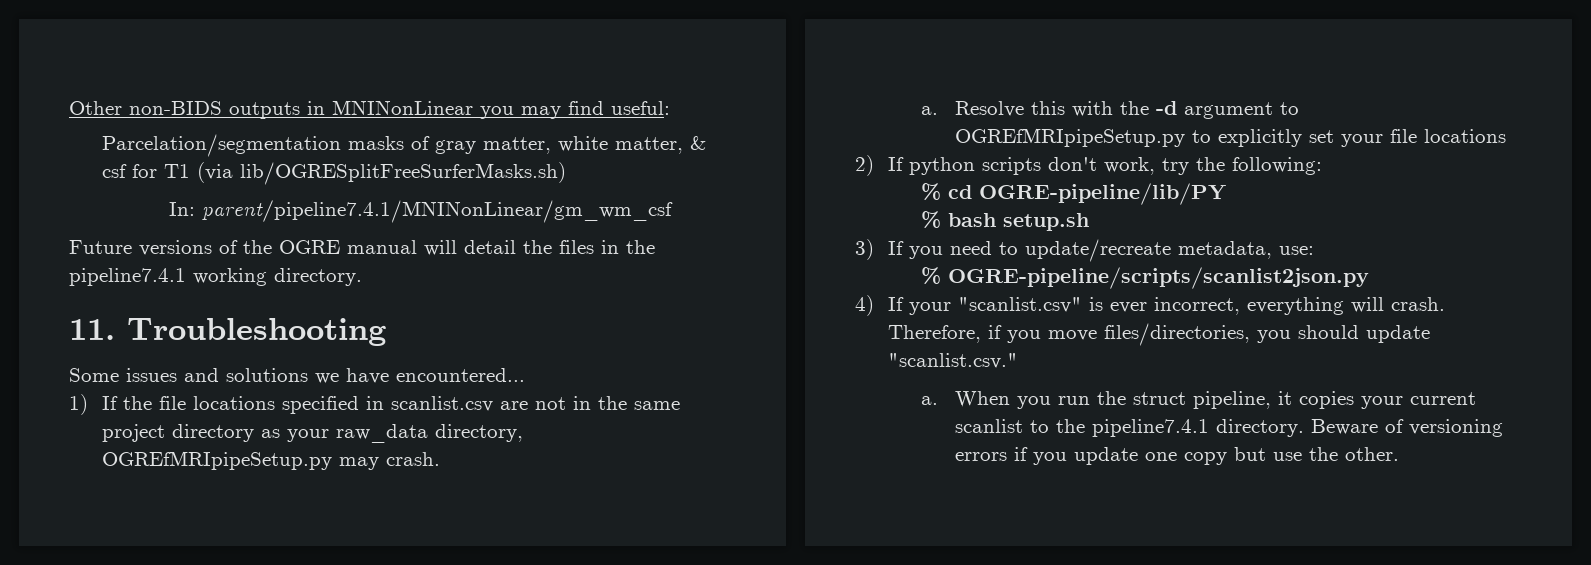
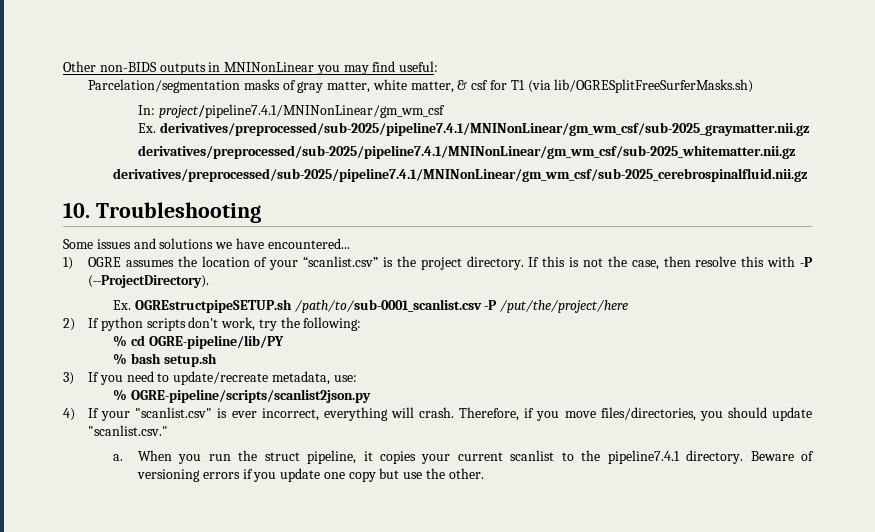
- In: parent/pipeline7.4.1/MNINonLinear/gm_wm_csf
- Future versions of the OGRE manual will detail the files in the pipeline7.4.1 working directory.
- 11. Troubleshooting
+ In: project/pipeline7.4.1/MNINonLinear/gm_wm_csf
+ Ex. derivatives/preprocessed/sub-2025/pipeline7.4.1/MNINonLinear/gm_wm_csf/sub-2025_graymatter.nii.gz
+ derivatives/preprocessed/sub-2025/pipeline7.4.1/MNINonLinear/gm_wm_csf/sub-2025_whitematter.nii.gz
+ derivatives/preprocessed/sub-2025/pipeline7.4.1/MNINonLinear/gm_wm_csf/sub-2025_cerebrospinalfluid.nii.gz
+ 10. Troubleshooting
- 1) If the file locations specified in scanlist.csv are not in the same project directory as your raw_data directory, OGREfMRIpipeSetup.py may crash.
- a. Resolve this with the -d argument to OGREfMRIpipeSetup.py to explicitly set your file locations
+ 1) OGRE assumes the location of your “scanlist.csv” is the project directory. If this is not the case, then resolve this with -P (--ProjectDirectory).
+ Ex. OGREstructpipeSETUP.sh /path/to/sub-0001_scanlist.csv -P /put/the/project/here

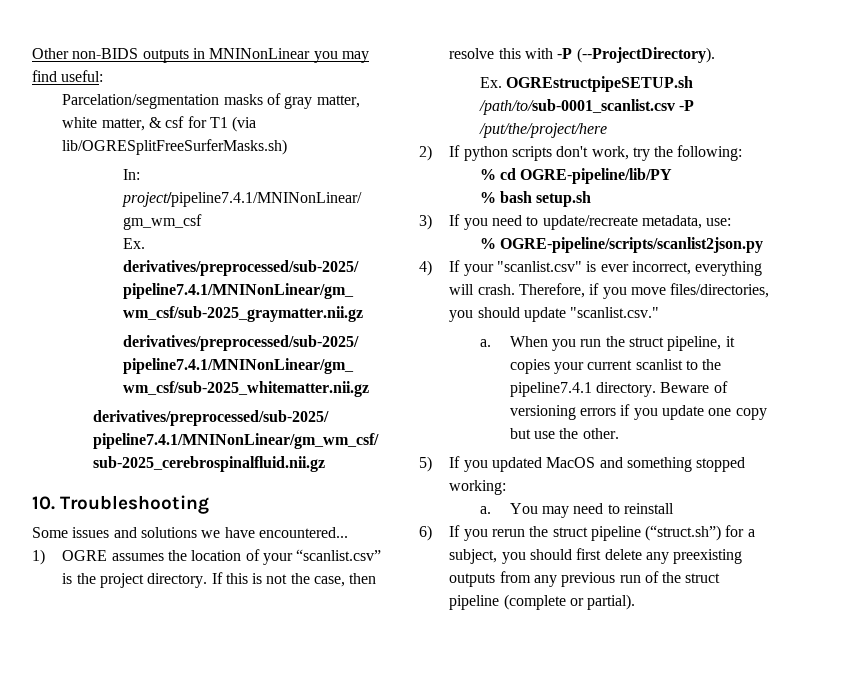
+ 5) If you updated MacOS and something stopped working:
+ a. You may need to reinstall
+ 6) If you rerun the struct pipeline (“struct.sh”) for a subject, you should first delete any preexisting outputs from any previous run of the struct pipeline (complete or partial).

